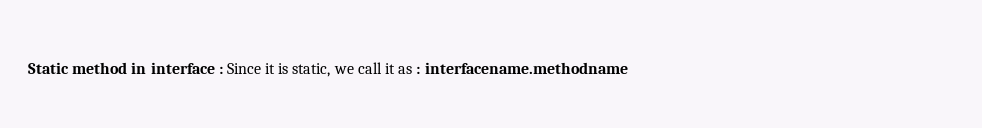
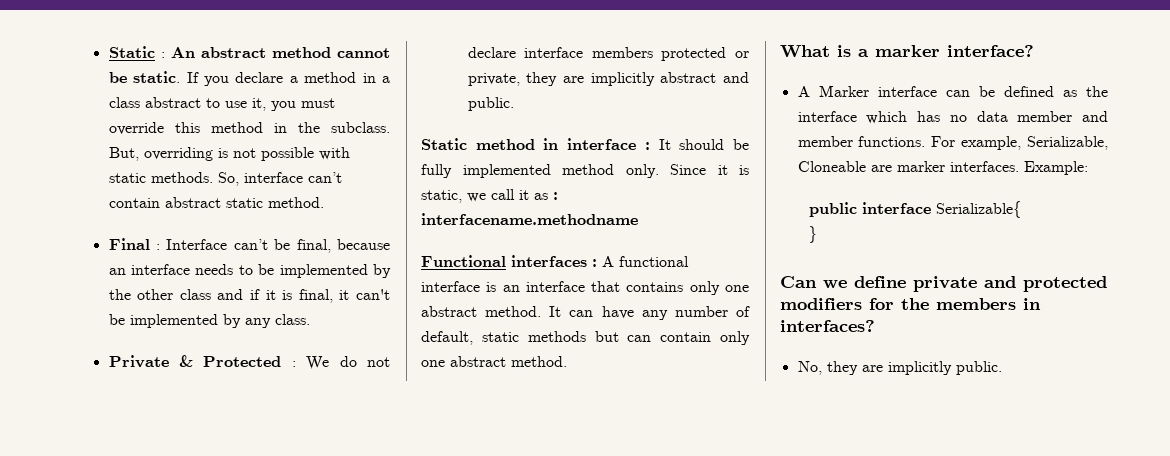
- Static method in interface : Since it is static, we call it as : interfacename.methodname
+ Static : An abstract method cannot be static. If you declare a method in a class abstract to use it, you must override this method in the subclass. But, overriding is not possible with static methods. So, interface can’t contain abstract static method.
+ Final : Interface can’t be final, because an interface needs to be implemented by the other class and if it is final, it can't be implemented by any class.
+ Private & Protected : We do not declare interface members protected or private, they are implicitly abstract and public.
+ Static method in interface : It should be fully implemented method only. Since it is static, we call it as : interfacename.methodname
+ Functional interfaces : A functional interface is an interface that contains only one abstract method. It can have any number of default, static methods but can contain only one abstract method.
+ What is a marker interface?
+ A Marker interface can be defined as the interface which has no data member and member functions. For example, Serializable, Cloneable are marker interfaces. Example:
+ public interface Serializable{
+ }
+ Can we define private and protected modifiers for the members in interfaces?
+ No, they are implicitly public.

